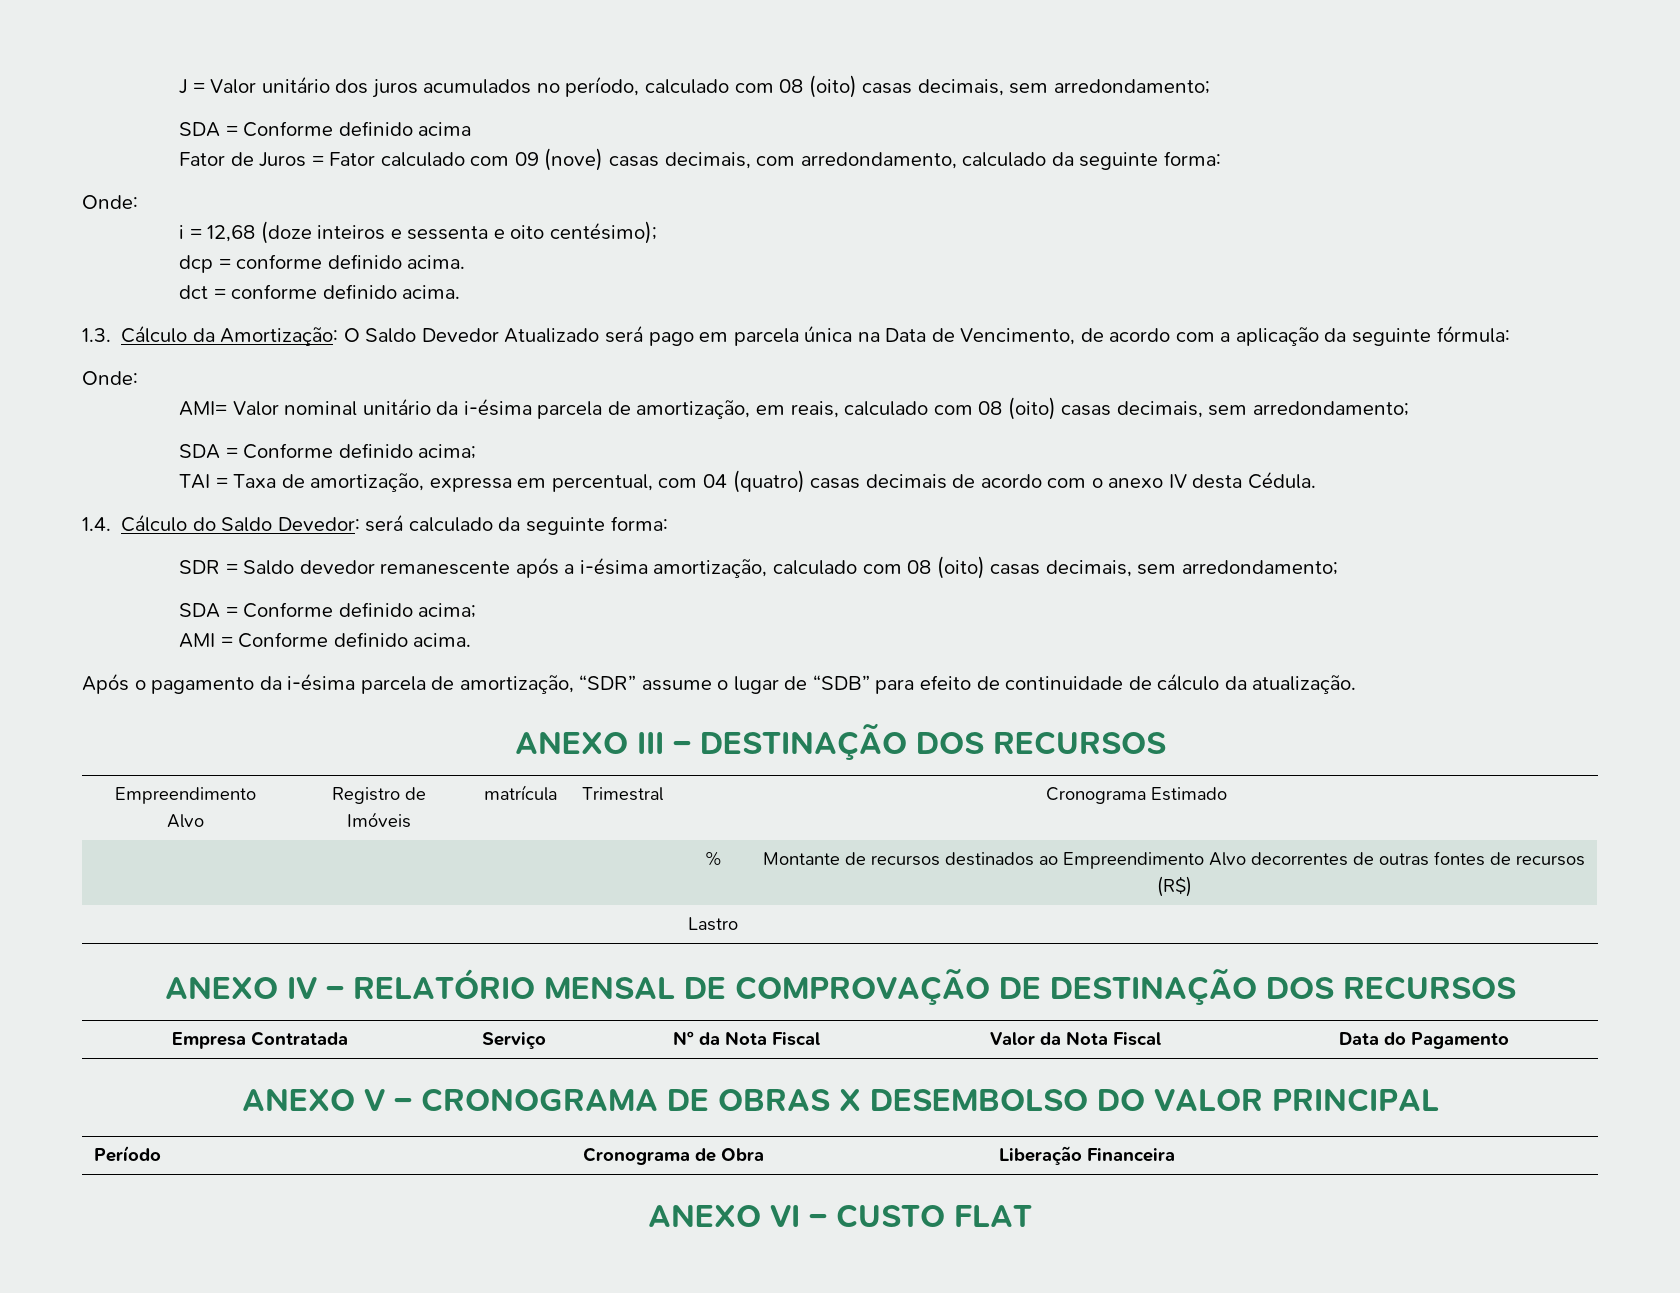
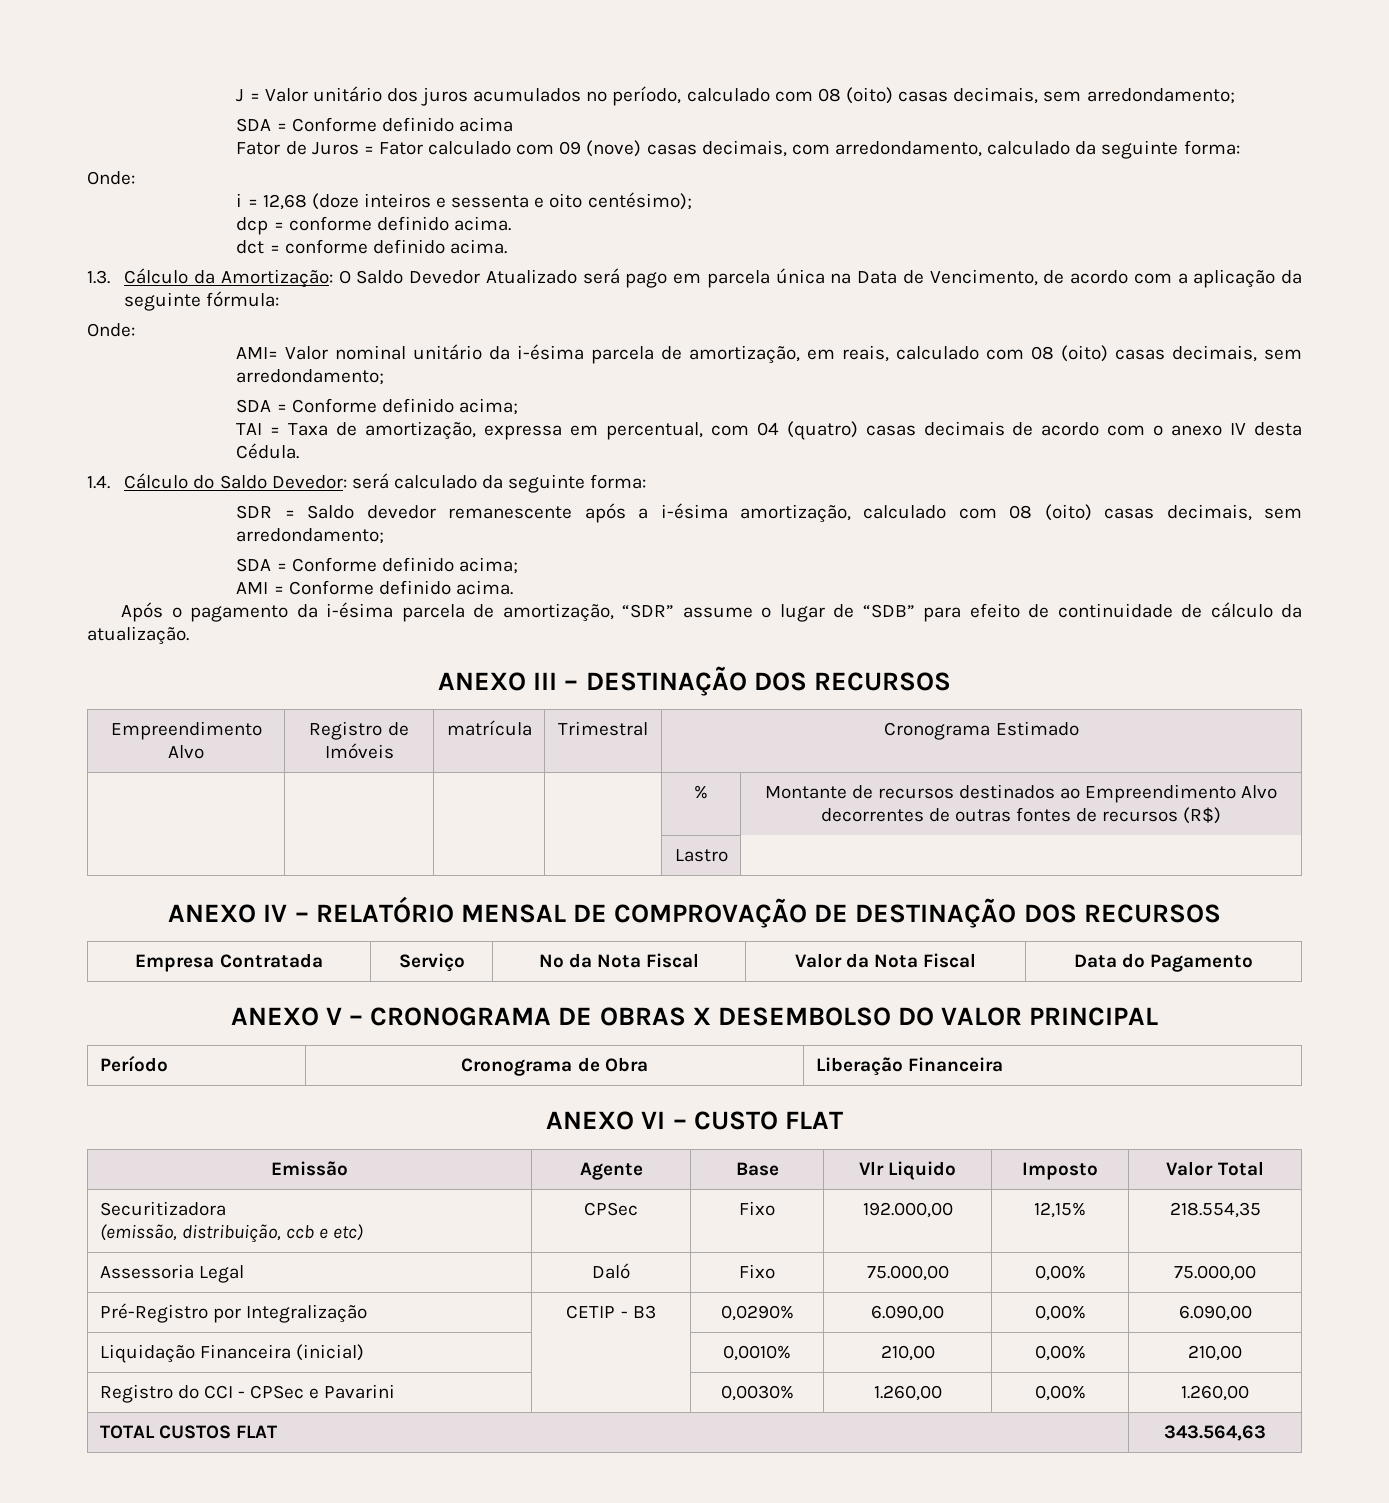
+ Emissão | Agente | Base | Vlr Liquido | Imposto | Valor Total
+ Securitizadora
+ (emissão, distribuição, ccb e etc) | CPSec | Fixo | 192.000,00 | 12,15% | 218.554,35
+ Assessoria Legal | Daló | Fixo | 75.000,00 | 0,00% | 75.000,00
+ Pré-Registro por Integralização | CETIP - B3 | 0,0290% | 6.090,00 | 0,00% | 6.090,00
+ Liquidação Financeira (inicial) | | 0,0010% | 210,00 | 0,00% | 210,00
+ Registro do CCI - CPSec e Pavarini | | 0,0030% | 1.260,00 | 0,00% | 1.260,00
+ TOTAL CUSTOS FLAT | 343.564,63

